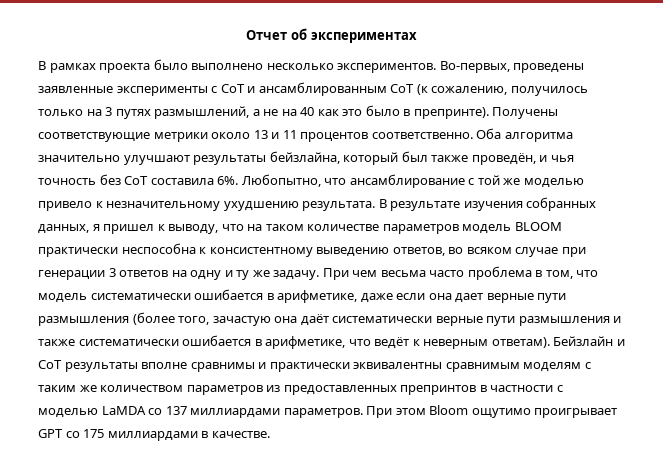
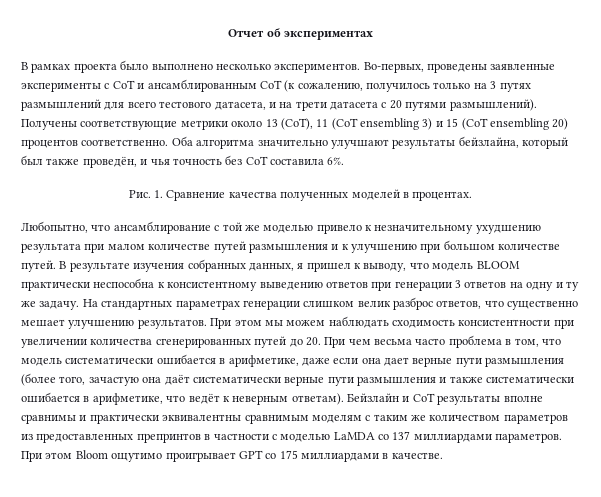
- Во-первых, проведены заявленные эксперименты с CoT и ансамблированным CoT (к сожалению, получилось только на 3 путях размышлений, а не на 40 как это было в препринте).
+ Во-первых, проведены заявленные эксперименты с CoT и ансамблированным CoT (к сожалению, получилось только на 3 путях размышлений для всего тестового датасета, и на трети датасета с 20 путями размышлений).
- Получены соответствующие метрики около 13 и 11 процентов соответственно.
+ Получены соответствующие метрики около 13 (CoT), 11 (CoT ensembling 3) и 15 (CoT ensembling 20) процентов соответственно.
- Оба алгоритма значительно улучшают результаты бейзлайна, который был также проведён, и чья точность без CoT составила 6%. Любопытно, что ансамблирование с той же моделью привело к незначительному ухудшению результата.
+ Оба алгоритма значительно улучшают результаты бейзлайна, который был также проведён, и чья точность без CoT составила 6%.
+ Рис. 1. Сравнение качества полученных моделей в процентах.
+ Любопытно, что ансамблирование с той же моделью привело к незначительному ухудшению результата при малом количестве путей размышления и к улучшению при большом количестве путей.
- В результате изучения собранных данных, я пришел к выводу, что на таком количестве параметров модель BLOOM практически неспособна к консистентному выведению ответов, во всяком случае при генерации 3 ответов на одну и ту же задачу.
+ В результате изучения собранных данных, я пришел к выводу, что модель BLOOM практически неспособна к консистентному выведению ответов при генерации 3 ответов на одну и ту же задачу.
- При чем весьма часто проблема в том, что модель систематически ошибается в арифметике, даже если она дает верные пути размышления (более того, зачастую она даёт систематически верные пути размышления и также систематически ошибается в арифметике, что ведёт к неверным ответам).
+ На стандартных параметрах генерации слишком велик разброс ответов, что существенно мешает улучшению результатов. При этом мы можем наблюдать сходимость консистентности при увеличении количества сгенерированных путей до 20. При чем весьма часто проблема в том, что модель систематически ошибается в арифметике, даже если она дает верные пути размышления (более того, зачастую она даёт систематически верные пути размышления и также систематически ошибается в арифметике, что ведёт к неверным ответам).

